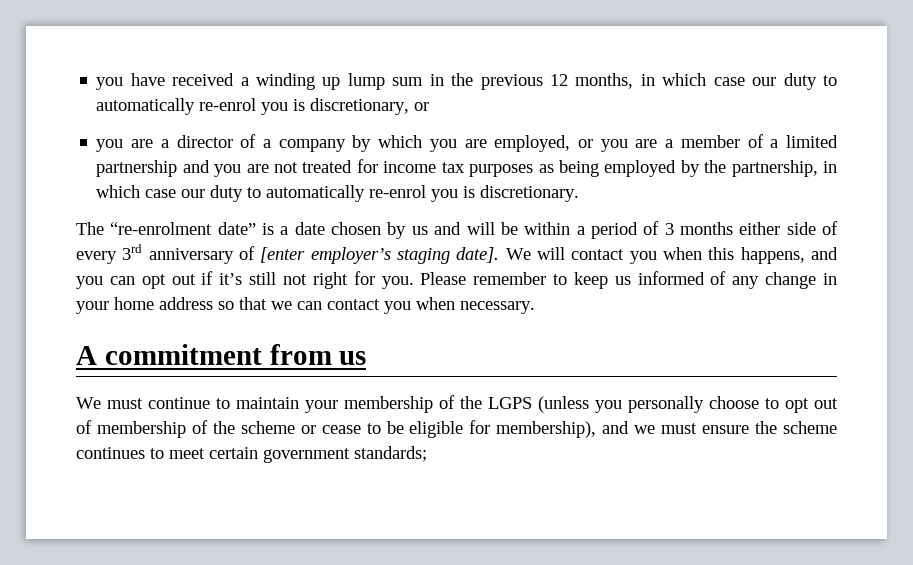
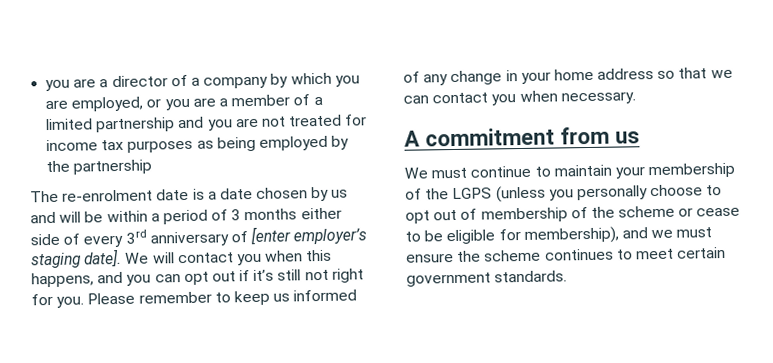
- you have received a winding up lump sum in the previous 12 months, in which case our duty to automatically re-enrol you is discretionary, or
- you are a director of a company by which you are employed, or you are a member of a limited partnership and you are not treated for income tax purposes as being employed by the partnership, in which case our duty to automatically re-enrol you is discretionary.
+ you are a director of a company by which you are employed, or you are a member of a limited partnership and you are not treated for income tax purposes as being employed by the partnership
- The “re-enrolment date” is a date chosen by us and will be within a period of 3 months either side of every 3rd anniversary of [enter employer’s staging date].
+ The re-enrolment date is a date chosen by us and will be within a period of 3 months either side of every 3rd anniversary of [enter employer’s staging date].
- We must continue to maintain your membership of the LGPS (unless you personally choose to opt out of membership of the scheme or cease to be eligible for membership), and we must ensure the scheme continues to meet certain government standards;
+ We must continue to maintain your membership of the LGPS (unless you personally choose to opt out of membership of the scheme or cease to be eligible for membership), and we must ensure the scheme continues to meet certain government standards.

